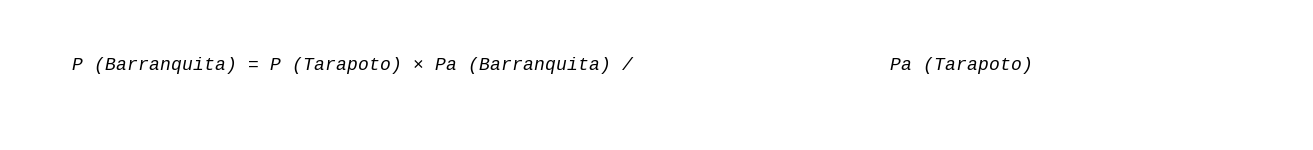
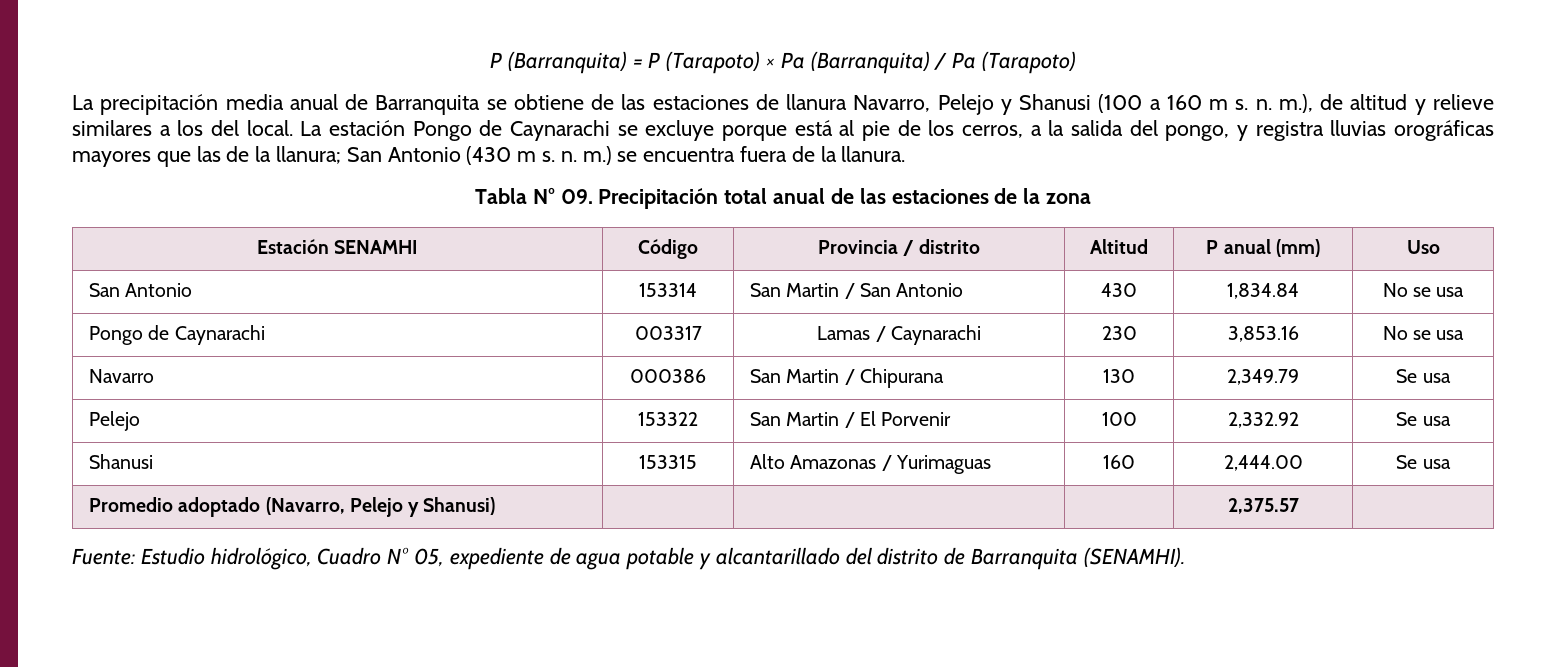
+ La precipitación media anual de Barranquita se obtiene de las estaciones de llanura Navarro, Pelejo y Shanusi (100 a 160 m s. n. m.), de altitud y relieve similares a los del local. La estación Pongo de Caynarachi se excluye porque está al pie de los cerros, a la salida del pongo, y registra lluvias orográficas mayores que las de la llanura; San Antonio (430 m s. n. m.) se encuentra fuera de la llanura.
+ Tabla N° 09. Precipitación total anual de las estaciones de la zona
+ Estación SENAMHI | Código | Provincia / distrito | Altitud | P anual (mm) | Uso
+ San Antonio | 153314 | San Martin / San Antonio | 430 | 1,834.84 | No se usa
+ Pongo de Caynarachi | 003317 | Lamas / Caynarachi | 230 | 3,853.16 | No se usa
+ Navarro | 000386 | San Martin / Chipurana | 130 | 2,349.79 | Se usa
+ Pelejo | 153322 | San Martin / El Porvenir | 100 | 2,332.92 | Se usa
+ Shanusi | 153315 | Alto Amazonas / Yurimaguas | 160 | 2,444.00 | Se usa
+ Promedio adoptado (Navarro, Pelejo y Shanusi) | | | | 2,375.57 |
+ Fuente: Estudio hidrológico, Cuadro N° 05, expediente de agua potable y alcantarillado del distrito de Barranquita (SENAMHI).

